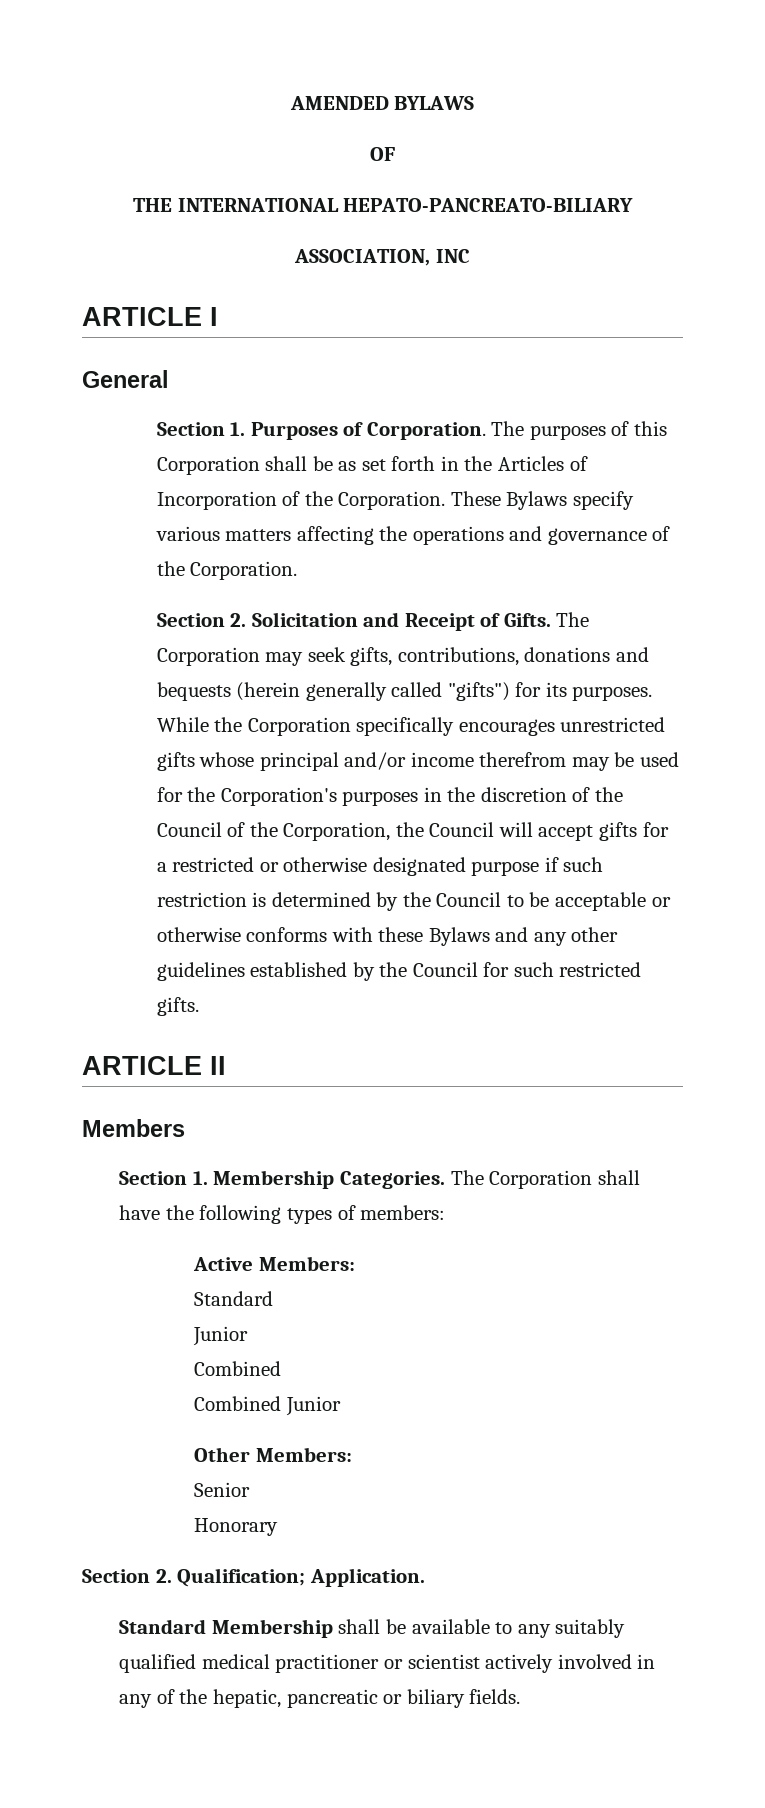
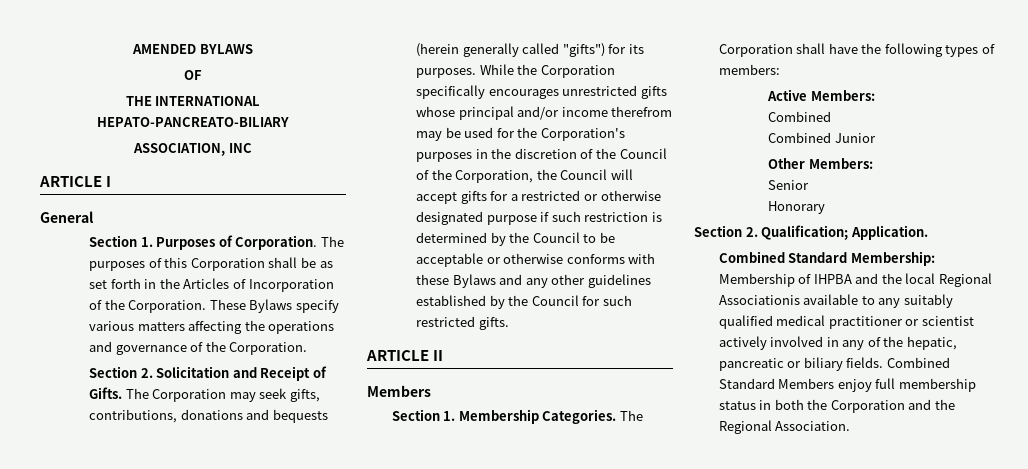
  Active Members:
- Standard
- Junior
- Standard Membership shall be available to any suitably qualified medical practitioner or scientist actively involved in any of the hepatic, pancreatic or biliary fields.
+ Combined Standard Membership: Membership of IHPBA and the local Regional Associationis available to any suitably qualified medical practitioner or scientist actively involved in any of the hepatic, pancreatic or biliary fields.
+ Combined Standard Members enjoy full membership status in both the Corporation and the Regional Association.

